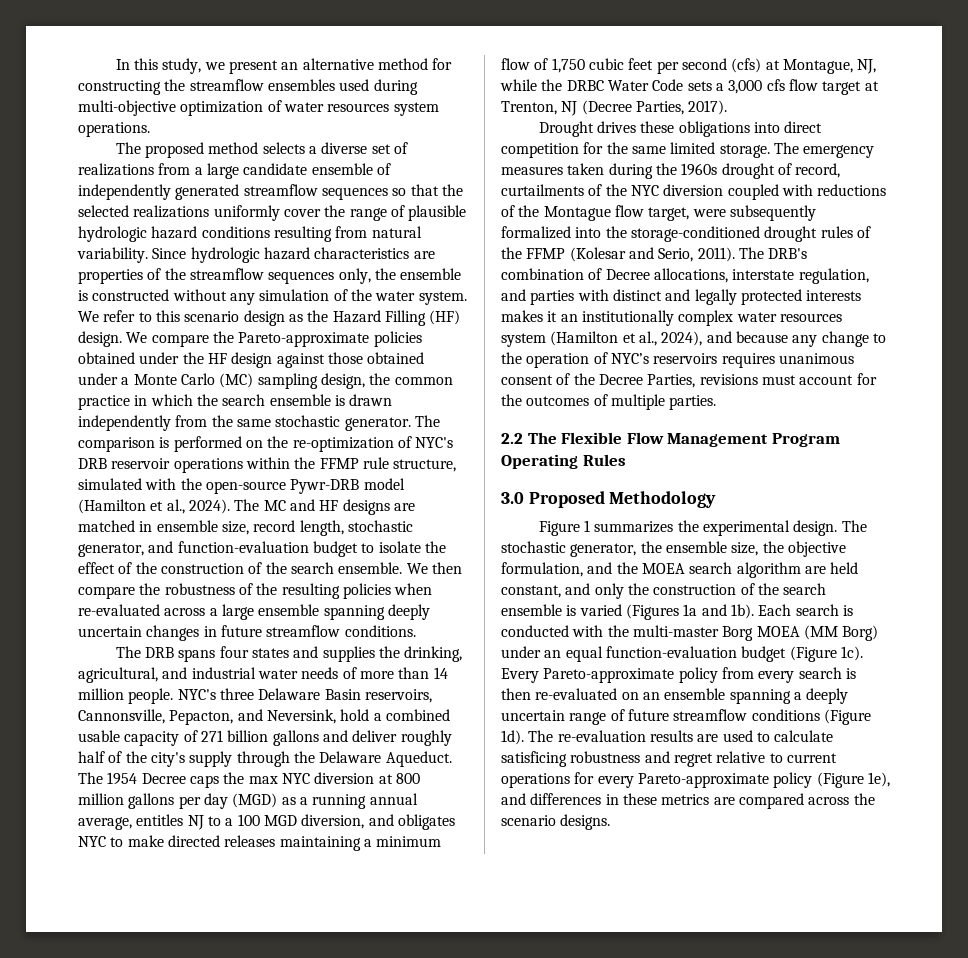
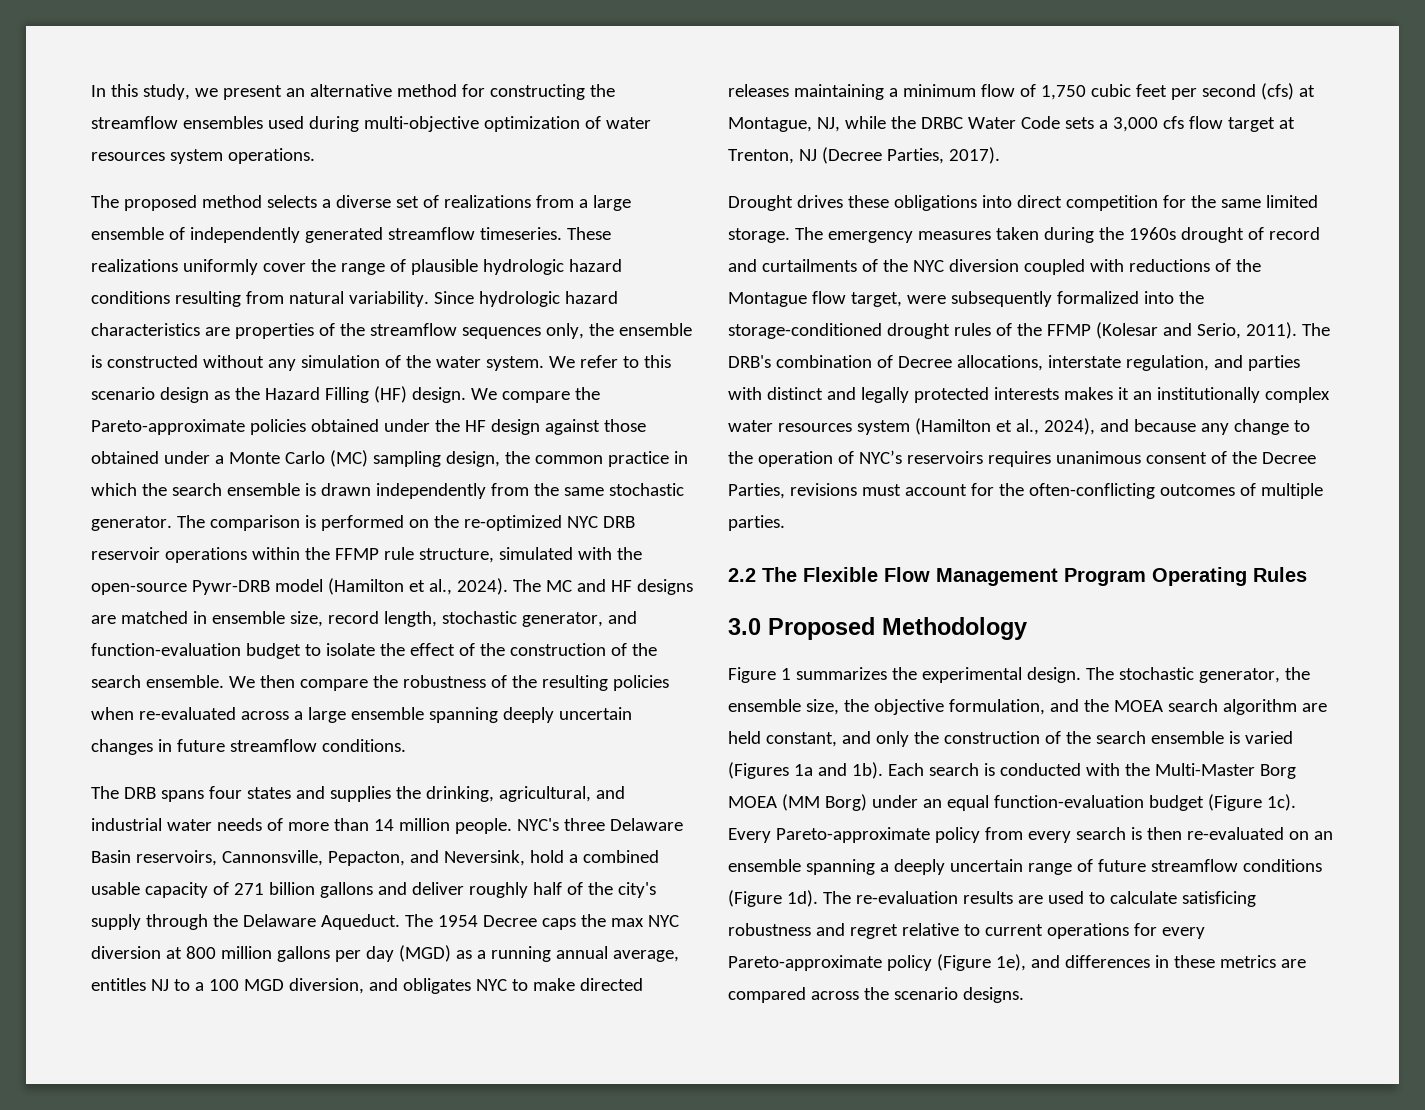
- The proposed method selects a diverse set of realizations from a large candidate ensemble of independently generated streamflow sequences so that the selected realizations uniformly cover the range of plausible hydrologic hazard conditions resulting from natural variability.
+ The proposed method selects a diverse set of realizations from a large ensemble of independently generated streamflow timeseries. These realizations uniformly cover the range of plausible hydrologic hazard conditions resulting from natural variability.
- The comparison is performed on the re-optimization of NYC's DRB reservoir operations within the FFMP rule structure, simulated with the open-source Pywr-DRB model (Hamilton et al., 2024).
+ The comparison is performed on the re-optimized NYC DRB reservoir operations within the FFMP rule structure, simulated with the open-source Pywr-DRB model (Hamilton et al., 2024).
- The emergency measures taken during the 1960s drought of record, curtailments of the NYC diversion coupled with reductions of the Montague flow target, were subsequently formalized into the storage-conditioned drought rules of the FFMP (Kolesar and Serio, 2011).
+ The emergency measures taken during the 1960s drought of record and curtailments of the NYC diversion coupled with reductions of the Montague flow target, were subsequently formalized into the storage-conditioned drought rules of the FFMP (Kolesar and Serio, 2011).
- The DRB's combination of Decree allocations, interstate regulation, and parties with distinct and legally protected interests makes it an institutionally complex water resources system (Hamilton et al., 2024), and because any change to the operation of NYC’s reservoirs requires unanimous consent of the Decree Parties, revisions must account for the outcomes of multiple parties.
+ The DRB's combination of Decree allocations, interstate regulation, and parties with distinct and legally protected interests makes it an institutionally complex water resources system (Hamilton et al., 2024), and because any change to the operation of NYC’s reservoirs requires unanimous consent of the Decree Parties, revisions must account for the often-conflicting outcomes of multiple parties.
- Each search is conducted with the multi-master Borg MOEA (MM Borg) under an equal function-evaluation budget (Figure 1c).
+ Each search is conducted with the Multi-Master Borg MOEA (MM Borg) under an equal function-evaluation budget (Figure 1c).

